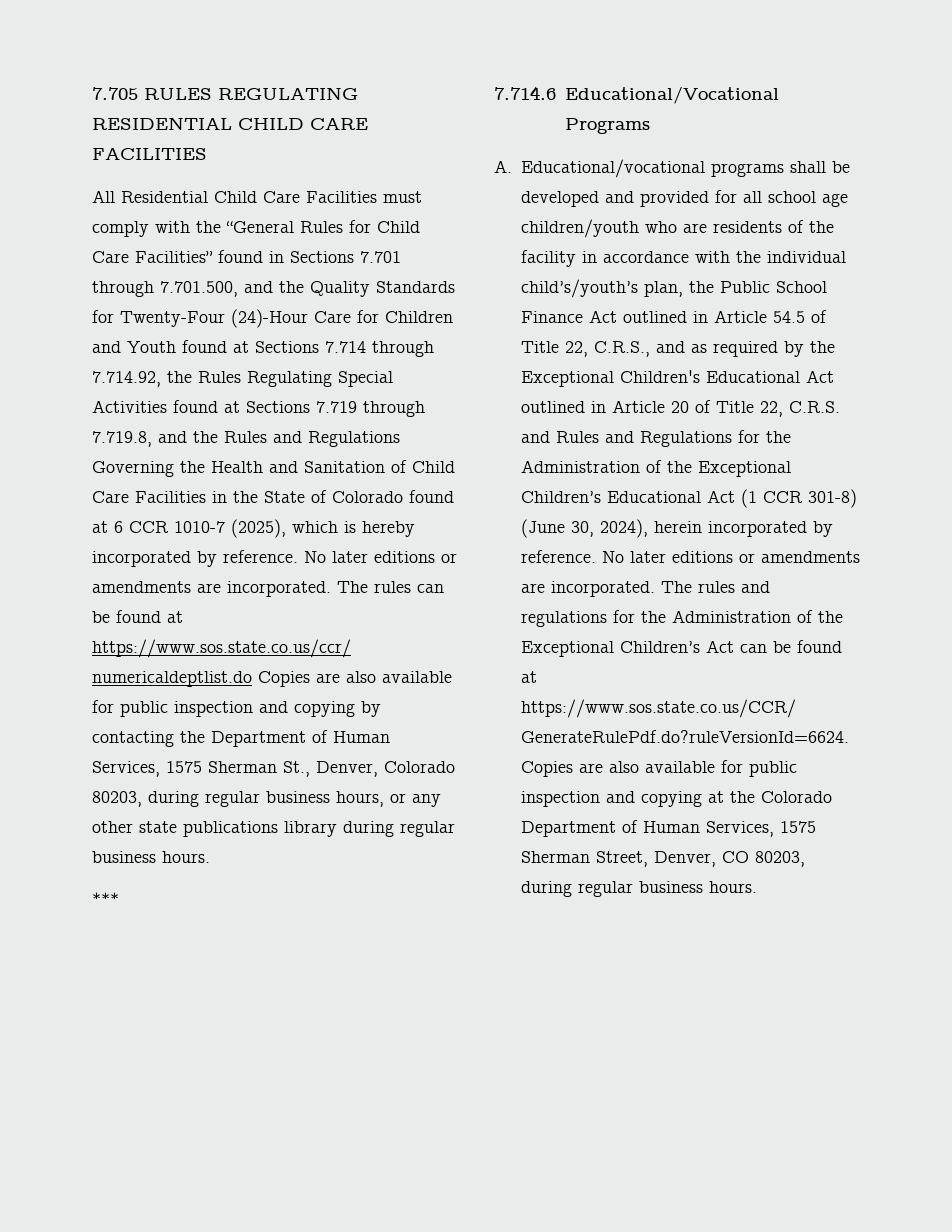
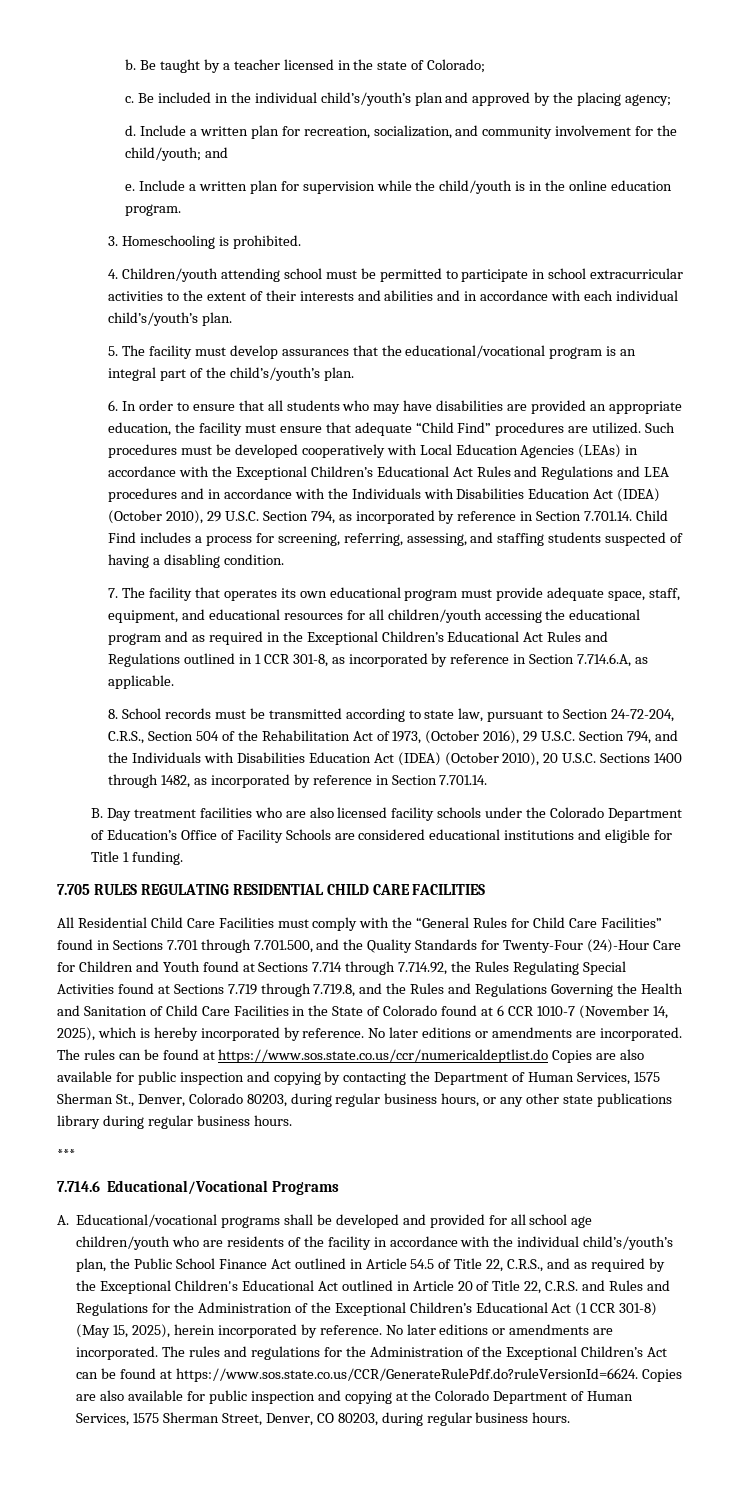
+ b. Be taught by a teacher licensed in the state of Colorado;
+ c. Be included in the individual child’s/youth’s plan and approved by the placing agency;
+ d. Include a written plan for recreation, socialization, and community involvement for the child/youth; and
+ e. Include a written plan for supervision while the child/youth is in the online education program.
+ 3. Homeschooling is prohibited.
+ 4. Children/youth attending school must be permitted to participate in school extracurricular activities to the extent of their interests and abilities and in accordance with each individual child’s/youth’s plan.
+ 5. The facility must develop assurances that the educational/vocational program is an integral part of the child’s/youth’s plan.
+ 6. In order to ensure that all students who may have disabilities are provided an appropriate education, the facility must ensure that adequate “Child Find” procedures are utilized. Such procedures must be developed cooperatively with Local Education Agencies (LEAs) in accordance with the Exceptional Children’s Educational Act Rules and Regulations and LEA procedures and in accordance with the Individuals with Disabilities Education Act (IDEA) (October 2010), 29 U.S.C. Section 794, as incorporated by reference in Section 7.701.14. Child Find includes a process for screening, referring, assessing, and staffing students suspected of having a disabling condition.
+ 7. The facility that operates its own educational program must provide adequate space, staff, equipment, and educational resources for all children/youth accessing the educational program and as required in the Exceptional Children’s Educational Act Rules and Regulations outlined in 1 CCR 301-8, as incorporated by reference in Section 7.714.6.A, as applicable.
+ 8. School records must be transmitted according to state law, pursuant to Section 24-72-204, C.R.S., Section 504 of the Rehabilitation Act of 1973, (October 2016), 29 U.S.C. Section 794, and the Individuals with Disabilities Education Act (IDEA) (October 2010), 20 U.S.C. Sections 1400 through 1482, as incorporated by reference in Section 7.701.14.
+ B. Day treatment facilities who are also licensed facility schools under the Colorado Department of Education’s Office of Facility Schools are considered educational institutions and eligible for Title 1 funding.
- All Residential Child Care Facilities must comply with the “General Rules for Child Care Facilities” found in Sections 7.701 through 7.701.500, and the Quality Standards for Twenty-Four (24)-Hour Care for Children and Youth found at Sections 7.714 through 7.714.92, the Rules Regulating Special Activities found at Sections 7.719 through 7.719.8, and the Rules and Regulations Governing the Health and Sanitation of Child Care Facilities in the State of Colorado found at 6 CCR 1010-7 (2025), which is hereby incorporated by reference.
+ All Residential Child Care Facilities must comply with the “General Rules for Child Care Facilities” found in Sections 7.701 through 7.701.500, and the Quality Standards for Twenty-Four (24)-Hour Care for Children and Youth found at Sections 7.714 through 7.714.92, the Rules Regulating Special Activities found at Sections 7.719 through 7.719.8, and the Rules and Regulations Governing the Health and Sanitation of Child Care Facilities in the State of Colorado found at 6 CCR 1010-7 (November 14, 2025), which is hereby incorporated by reference.
- A. Educational/vocational programs shall be developed and provided for all school age children/youth who are residents of the facility in accordance with the individual child’s/youth’s plan, the Public School Finance Act outlined in Article 54.5 of Title 22, C.R.S., and as required by the Exceptional Children's Educational Act outlined in Article 20 of Title 22, C.R.S. and Rules and Regulations for the Administration of the Exceptional Children’s Educational Act (1 CCR 301-8) (June 30, 2024), herein incorporated by reference.
+ A. Educational/vocational programs shall be developed and provided for all school age children/youth who are residents of the facility in accordance with the individual child’s/youth’s plan, the Public School Finance Act outlined in Article 54.5 of Title 22, C.R.S., and as required by the Exceptional Children's Educational Act outlined in Article 20 of Title 22, C.R.S. and Rules and Regulations for the Administration of the Exceptional Children’s Educational Act (1 CCR 301-8) (May 15, 2025), herein incorporated by reference.

